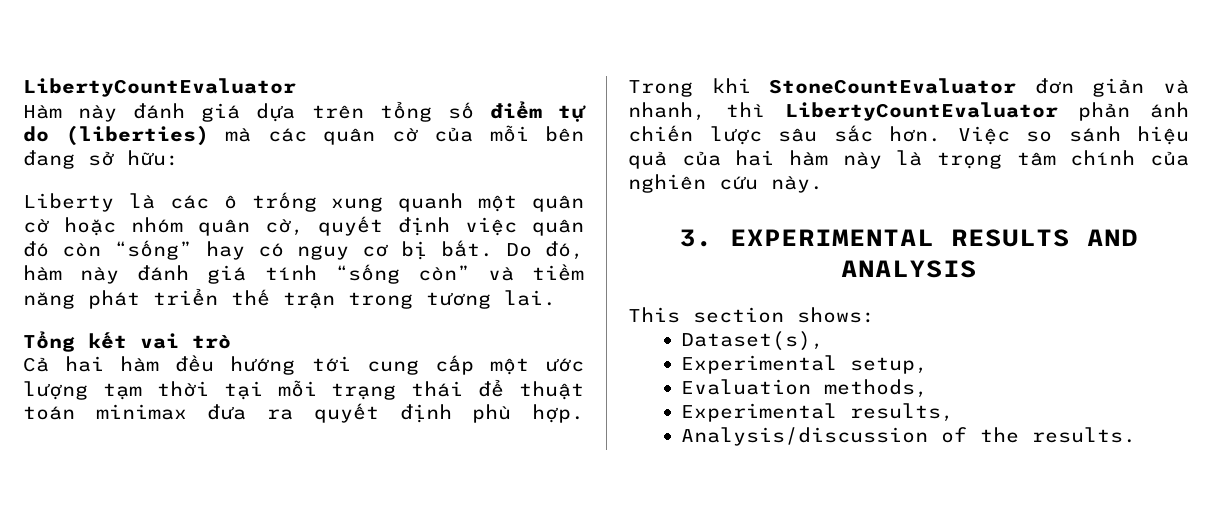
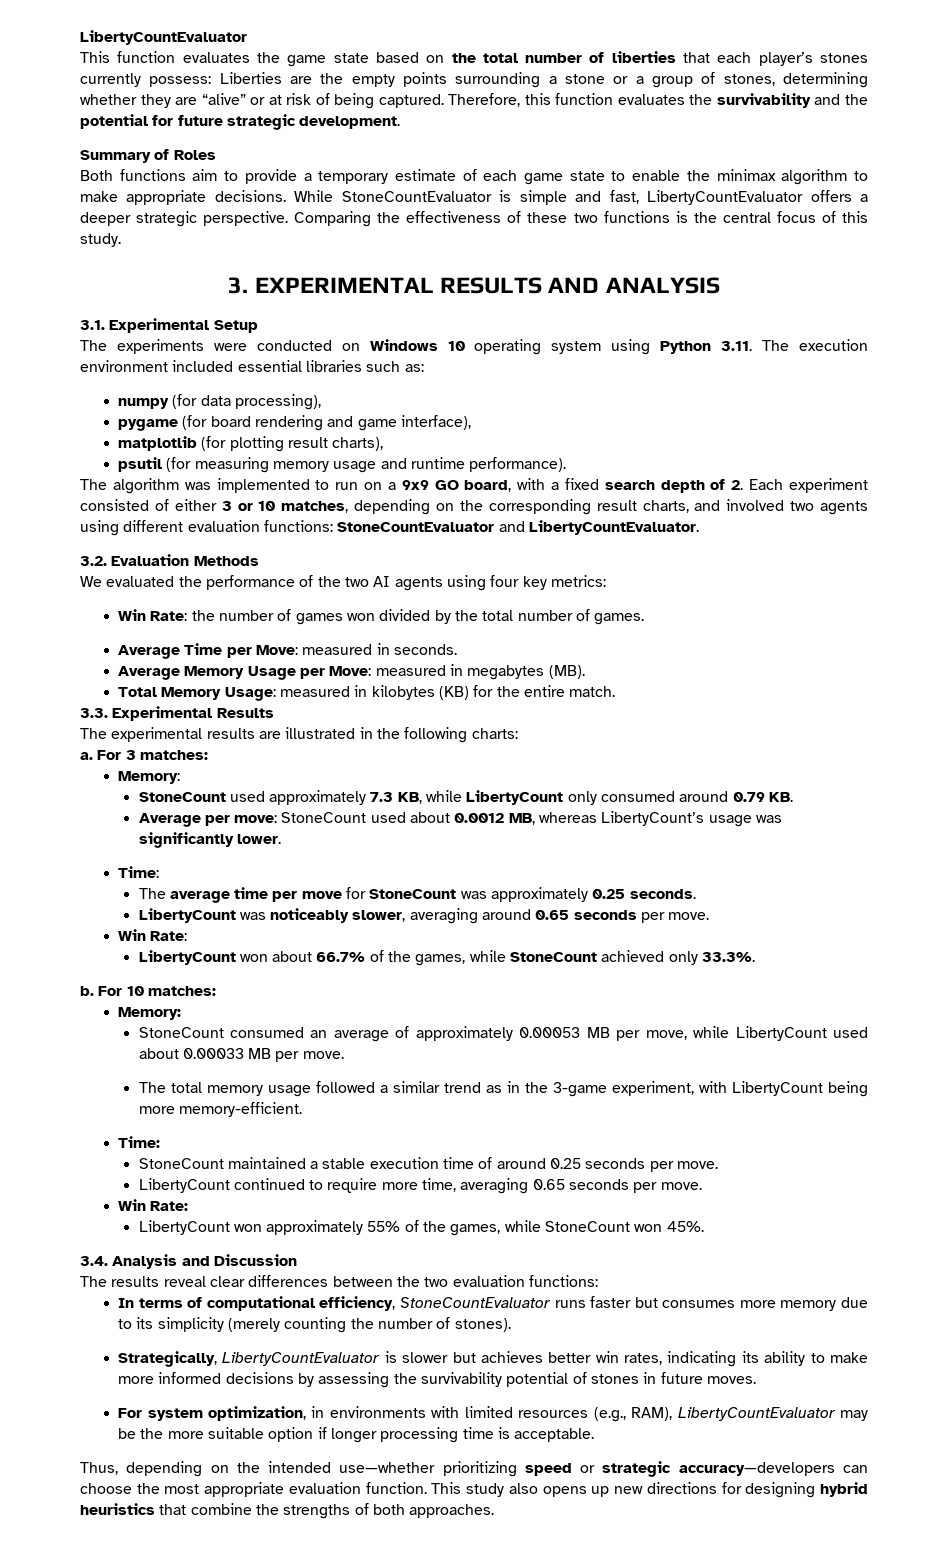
- Hàm này đánh giá dựa trên tổng số điểm tự do (liberties) mà các quân cờ của mỗi bên đang sở hữu:
- Liberty là các ô trống xung quanh một quân cờ hoặc nhóm quân cờ, quyết định việc quân đó còn “sống” hay có nguy cơ bị bắt. Do đó, hàm này đánh giá tính “sống còn” và tiềm năng phát triển thế trận trong tương lai.
- Tổng kết vai trò
- Cả hai hàm đều hướng tới cung cấp một ước lượng tạm thời tại mỗi trạng thái để thuật toán minimax đưa ra quyết định phù hợp. Trong khi StoneCountEvaluator đơn giản và nhanh, thì LibertyCountEvaluator phản ánh chiến lược sâu sắc hơn. Việc so sánh hiệu quả của hai hàm này là trọng tâm chính của nghiên cứu này.
+ This function evaluates the game state based on the total number of liberties that each player’s stones currently possess: Liberties are the empty points surrounding a stone or a group of stones, determining whether they are “alive” or at risk of being captured. Therefore, this function evaluates the survivability and the potential for future strategic development.
+ Summary of Roles
+ Both functions aim to provide a temporary estimate of each game state to enable the minimax algorithm to make appropriate decisions. While StoneCountEvaluator is simple and fast, LibertyCountEvaluator offers a deeper strategic perspective. Comparing the effectiveness of these two functions is the central focus of this study.
- This section shows:
- Dataset(s),
- Experimental setup,
- Evaluation methods,
- Experimental results,
- Analysis/discussion of the results.
+ 3.1. Experimental Setup
+ The experiments were conducted on Windows 10 operating system using Python 3.11. The execution environment included essential libraries such as:
+ numpy (for data processing),
+ pygame (for board rendering and game interface),
+ matplotlib (for plotting result charts),
+ psutil (for measuring memory usage and runtime performance).
+ The algorithm was implemented to run on a 9x9 GO board, with a fixed search depth of 2. Each experiment consisted of either 3 or 10 matches, depending on the corresponding result charts, and involved two agents using different evaluation functions: StoneCountEvaluator and LibertyCountEvaluator.
+ 3.2. Evaluation Methods
+ We evaluated the performance of the two AI agents using four key metrics:
+ Win Rate: the number of games won divided by the total number of games.
+ Average Time per Move: measured in seconds.
+ Average Memory Usage per Move: measured in megabytes (MB).
+ Total Memory Usage: measured in kilobytes (KB) for the entire match.
+ 3.3. Experimental Results
+ The experimental results are illustrated in the following charts:
+ a. For 3 matches:
+ Memory:
+ StoneCount used approximately 7.3 KB, while LibertyCount only consumed around 0.79 KB.
+ Average per move: StoneCount used about 0.0012 MB, whereas LibertyCount’s usage was significantly lower.
+ Time:
+ The average time per move for StoneCount was approximately 0.25 seconds.
+ LibertyCount was noticeably slower, averaging around 0.65 seconds per move.
+ Win Rate:
+ LibertyCount won about 66.7% of the games, while StoneCount achieved only 33.3%.
+ b. For 10 matches:
+ Memory:
+ StoneCount consumed an average of approximately 0.00053 MB per move, while LibertyCount used about 0.00033 MB per move.
+ The total memory usage followed a similar trend as in the 3-game experiment, with LibertyCount being more memory-efficient.
+ Time:
+ StoneCount maintained a stable execution time of around 0.25 seconds per move.
+ LibertyCount continued to require more time, averaging 0.65 seconds per move.
+ Win Rate:
+ LibertyCount won approximately 55% of the games, while StoneCount won 45%.
+ 3.4. Analysis and Discussion
+ The results reveal clear differences between the two evaluation functions:
+ In terms of computational efficiency, StoneCountEvaluator runs faster but consumes more memory due to its simplicity (merely counting the number of stones).
+ Strategically, LibertyCountEvaluator is slower but achieves better win rates, indicating its ability to make more informed decisions by assessing the survivability potential of stones in future moves.
+ For system optimization, in environments with limited resources (e.g., RAM), LibertyCountEvaluator may be the more suitable option if longer processing time is acceptable.
+ Thus, depending on the intended use—whether prioritizing speed or strategic accuracy—developers can choose the most appropriate evaluation function. This study also opens up new directions for designing hybrid heuristics that combine the strengths of both approaches.

